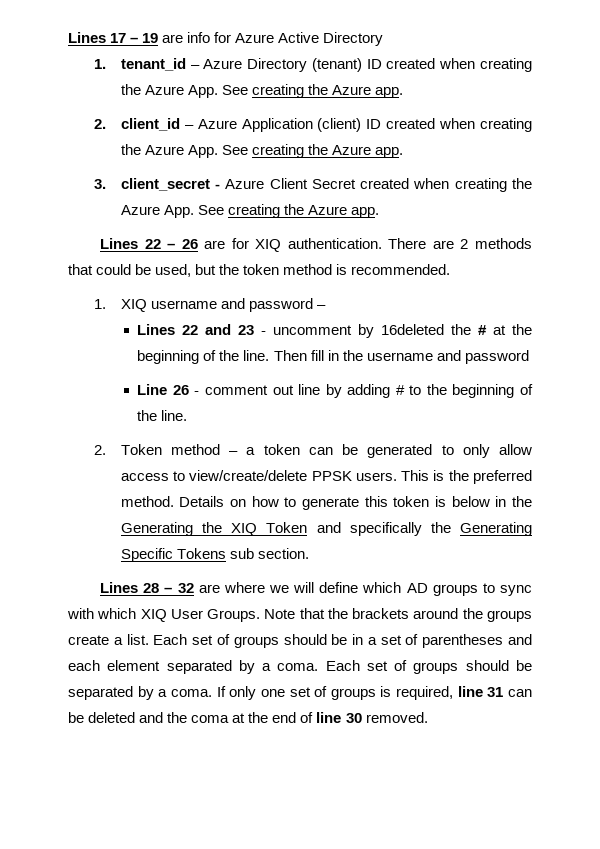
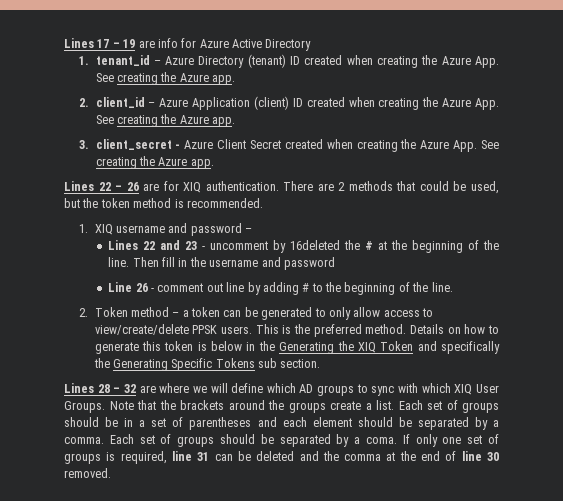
- Each set of groups should be in a set of parentheses and each element separated by a coma.
+ Each set of groups should be in a set of parentheses and each element should be separated by a comma.
- If only one set of groups is required, line 31 can be deleted and the coma at the end of line 30 removed.
+ If only one set of groups is required, line 31 can be deleted and the comma at the end of line 30 removed.

